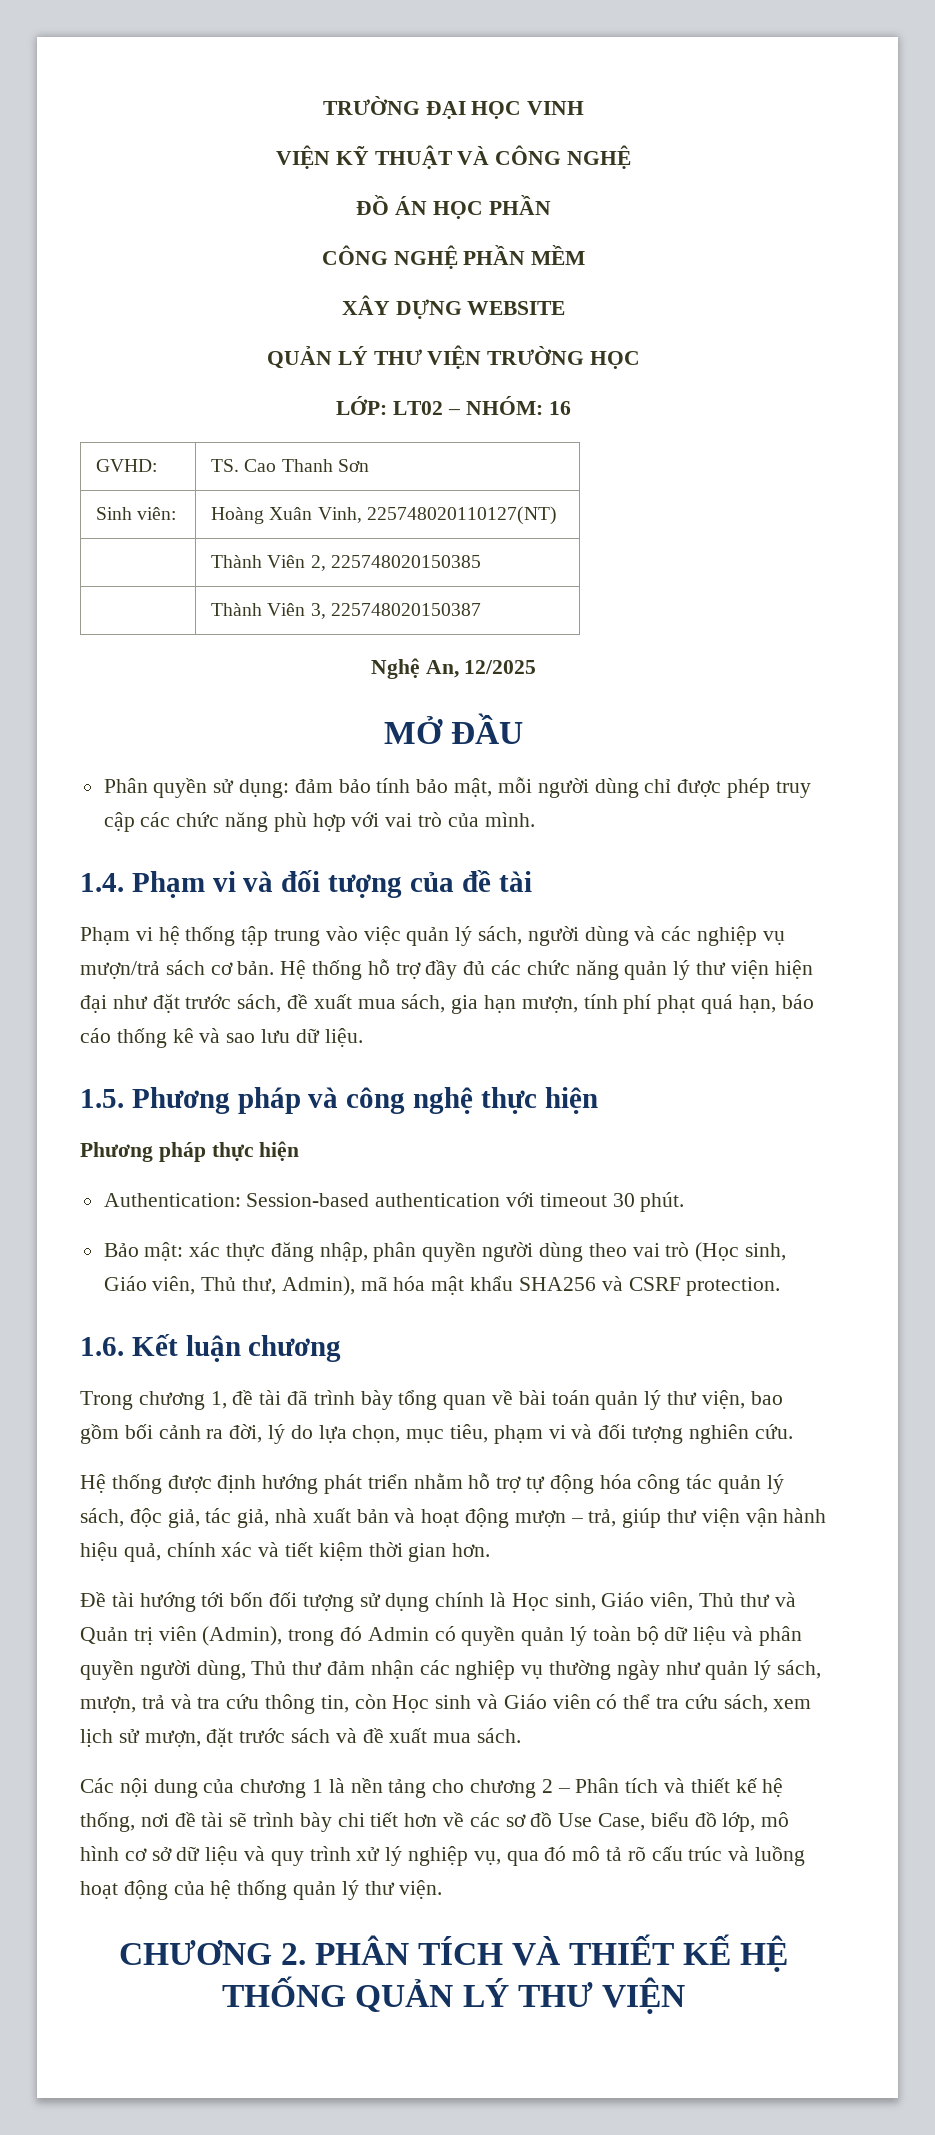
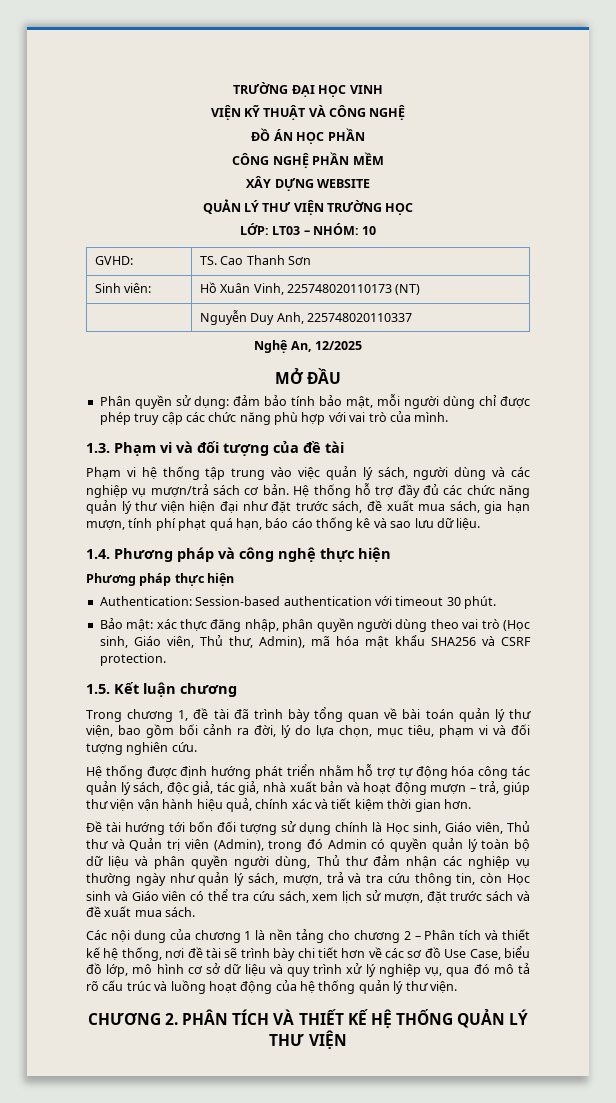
- LỚP: LT02 – NHÓM: 16
+ LỚP: LT03 – NHÓM: 10
- Sinh viên: | Hoàng Xuân Vinh, 225748020110127(NT)
- | Thành Viên 2, 225748020150385
- | Thành Viên 3, 225748020150387
+ Sinh viên: | Hồ Xuân Vinh, 225748020110173 (NT)
+ | Nguyễn Duy Anh, 225748020110337
- 1.4. Phạm vi và đối tượng của đề tài
+ 1.3. Phạm vi và đối tượng của đề tài
- 1.5. Phương pháp và công nghệ thực hiện
+ 1.4. Phương pháp và công nghệ thực hiện
- 1.6. Kết luận chương
+ 1.5. Kết luận chương

